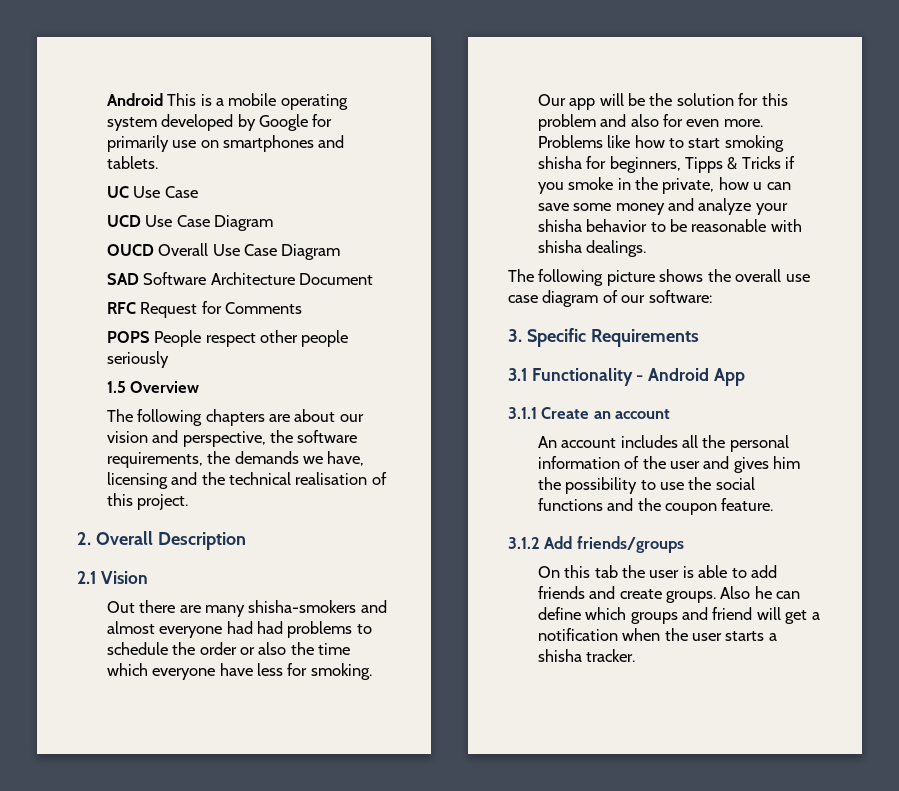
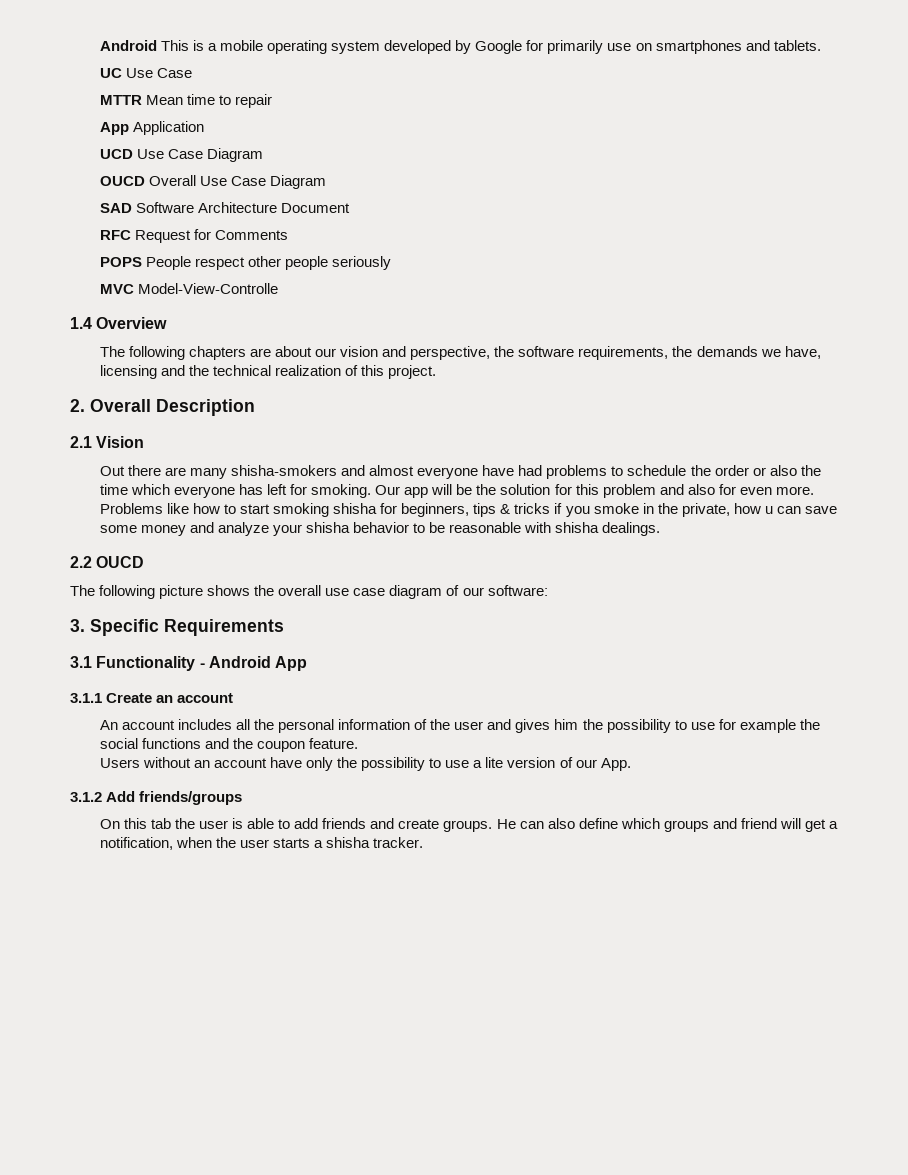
+ MTTR Mean time to repair
+ App Application
- 1.5 Overview
+ MVC Model-View-Controlle
+ 1.4 Overview
- The following chapters are about our vision and perspective, the software requirements, the demands we have, licensing and the technical realisation of this project.
+ The following chapters are about our vision and perspective, the software requirements, the demands we have, licensing and the technical realization of this project.
- Out there are many shisha-smokers and almost everyone had had problems to schedule the order or also the time which everyone have less for smoking.
+ Out there are many shisha-smokers and almost everyone have had problems to schedule the order or also the time which everyone has left for smoking.
- Problems like how to start smoking shisha for beginners, Tipps & Tricks if you smoke in the private, how u can save some money and analyze your shisha behavior to be reasonable with shisha dealings.
+ Problems like how to start smoking shisha for beginners, tips & tricks if you smoke in the private, how u can save some money and analyze your shisha behavior to be reasonable with shisha dealings.
+ 2.2 OUCD
- An account includes all the personal information of the user and gives him the possibility to use the social functions and the coupon feature.
+ An account includes all the personal information of the user and gives him the possibility to use for example the social functions and the coupon feature.
+ Users without an account have only the possibility to use a lite version of our App.
- Also he can define which groups and friend will get a notification when the user starts a shisha tracker.
+ He can also define which groups and friend will get a notification, when the user starts a shisha tracker.

